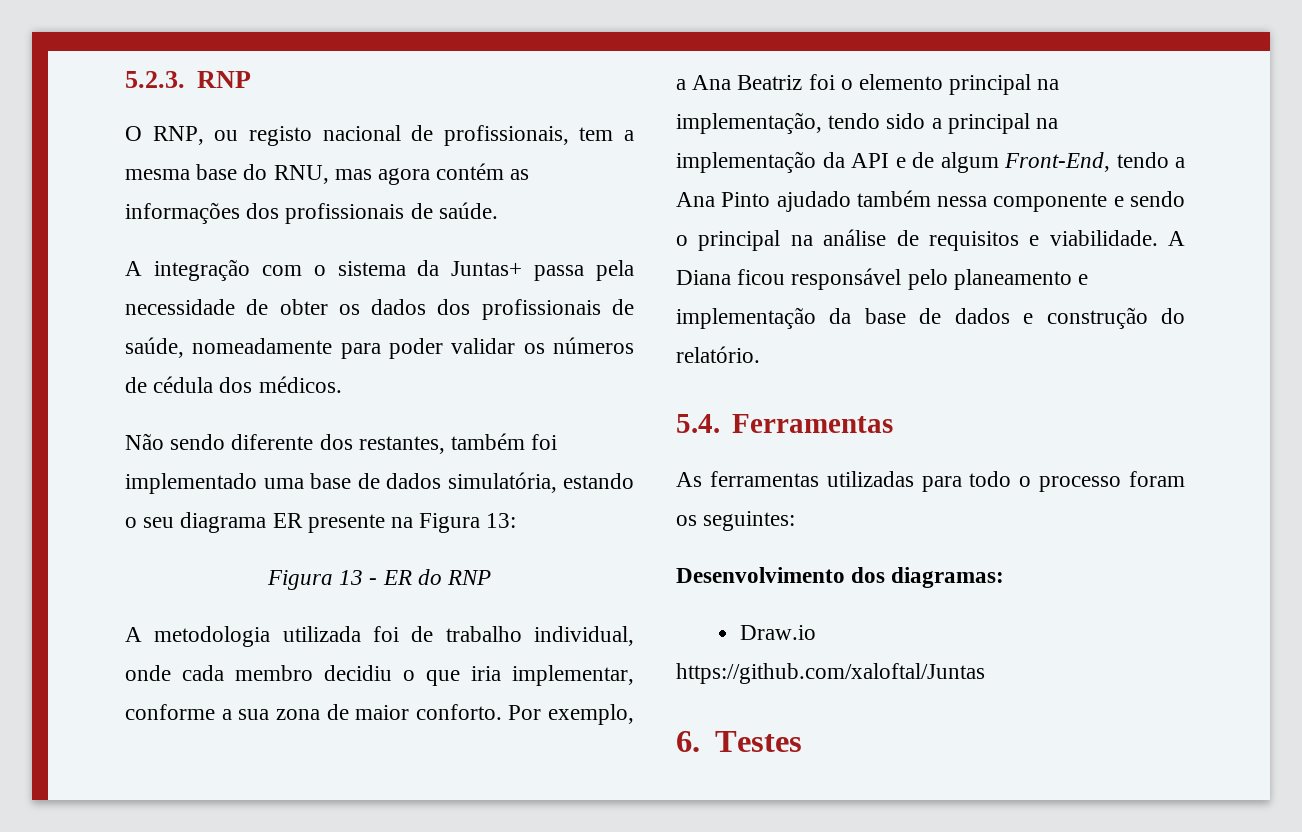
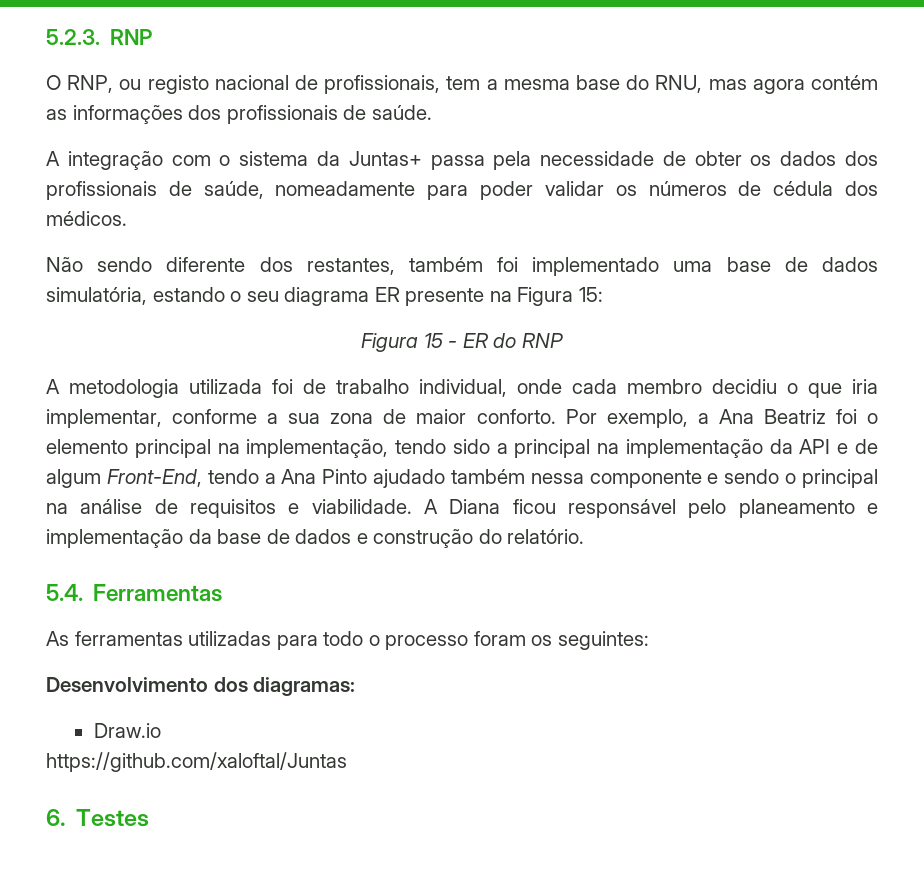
- Não sendo diferente dos restantes, também foi implementado uma base de dados simulatória, estando o seu diagrama ER presente na Figura 13:
- Figura 13 - ER do RNP
+ Não sendo diferente dos restantes, também foi implementado uma base de dados simulatória, estando o seu diagrama ER presente na Figura 15:
+ Figura 15 - ER do RNP

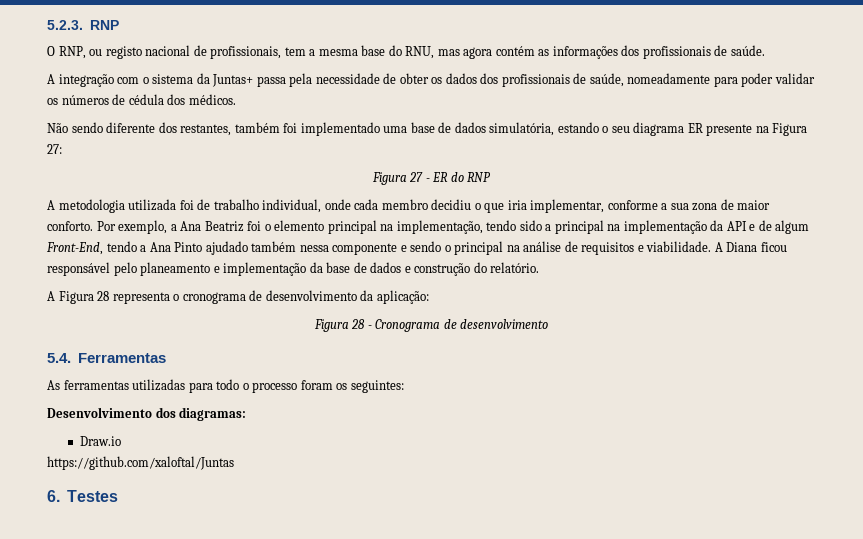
- Não sendo diferente dos restantes, também foi implementado uma base de dados simulatória, estando o seu diagrama ER presente na Figura 15:
- Figura 15 - ER do RNP
+ Não sendo diferente dos restantes, também foi implementado uma base de dados simulatória, estando o seu diagrama ER presente na Figura 27:
+ Figura 27 - ER do RNP
+ A Figura 28 representa o cronograma de desenvolvimento da aplicação:
+ Figura 28 - Cronograma de desenvolvimento

